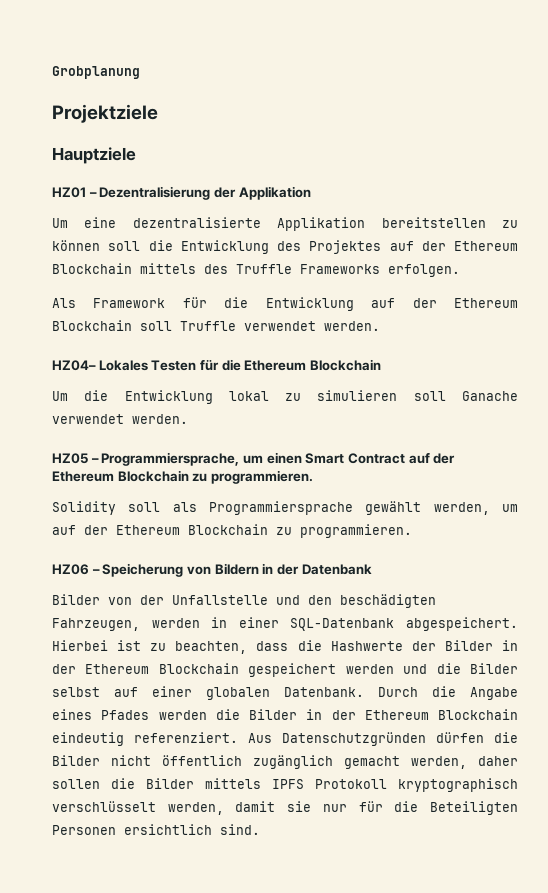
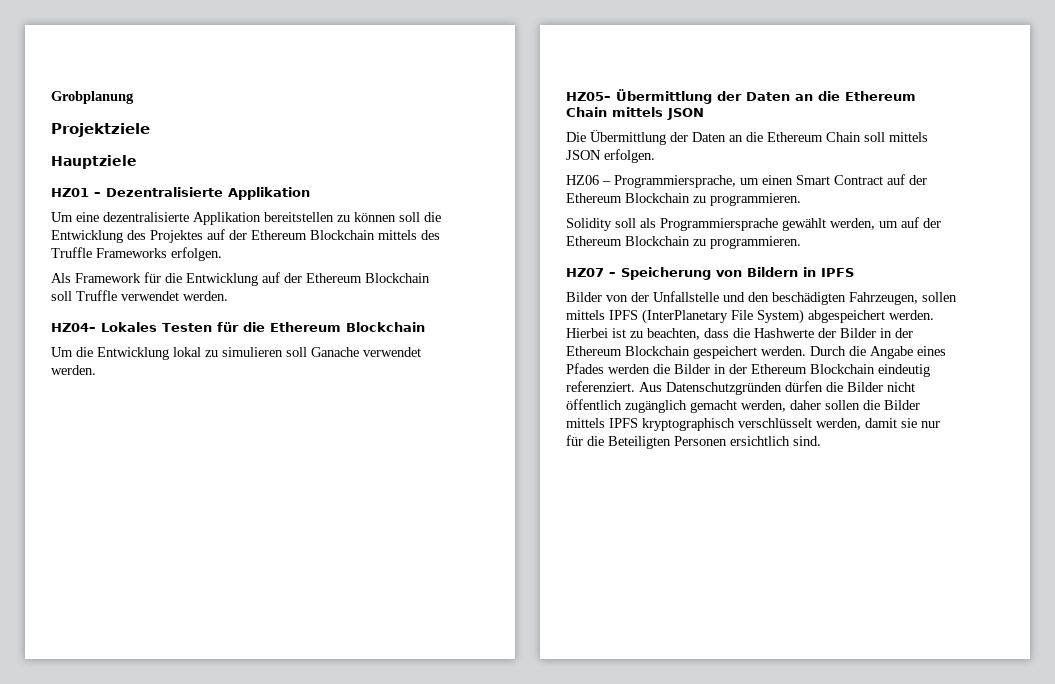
- HZ01 – Dezentralisierung der Applikation
+ HZ01 – Dezentralisierte Applikation
- HZ05 – Programmiersprache, um einen Smart Contract auf der Ethereum Blockchain zu programmieren.
+ HZ05– Übermittlung der Daten an die Ethereum Chain mittels JSON
+ Die Übermittlung der Daten an die Ethereum Chain soll mittels JSON erfolgen.
+ HZ06 – Programmiersprache, um einen Smart Contract auf der Ethereum Blockchain zu programmieren.
- HZ06 – Speicherung von Bildern in der Datenbank
+ HZ07 – Speicherung von Bildern in IPFS
- Bilder von der Unfallstelle und den beschädigten Fahrzeugen, werden in einer SQL-Datenbank abgespeichert.
+ Bilder von der Unfallstelle und den beschädigten Fahrzeugen, sollen mittels IPFS (InterPlanetary File System) abgespeichert werden.
- Hierbei ist zu beachten, dass die Hashwerte der Bilder in der Ethereum Blockchain gespeichert werden und die Bilder selbst auf einer globalen Datenbank.
+ Hierbei ist zu beachten, dass die Hashwerte der Bilder in der Ethereum Blockchain gespeichert werden.
- Aus Datenschutzgründen dürfen die Bilder nicht öffentlich zugänglich gemacht werden, daher sollen die Bilder mittels IPFS Protokoll kryptographisch verschlüsselt werden, damit sie nur für die Beteiligten Personen ersichtlich sind.
+ Aus Datenschutzgründen dürfen die Bilder nicht öffentlich zugänglich gemacht werden, daher sollen die Bilder mittels IPFS kryptographisch verschlüsselt werden, damit sie nur für die Beteiligten Personen ersichtlich sind.

